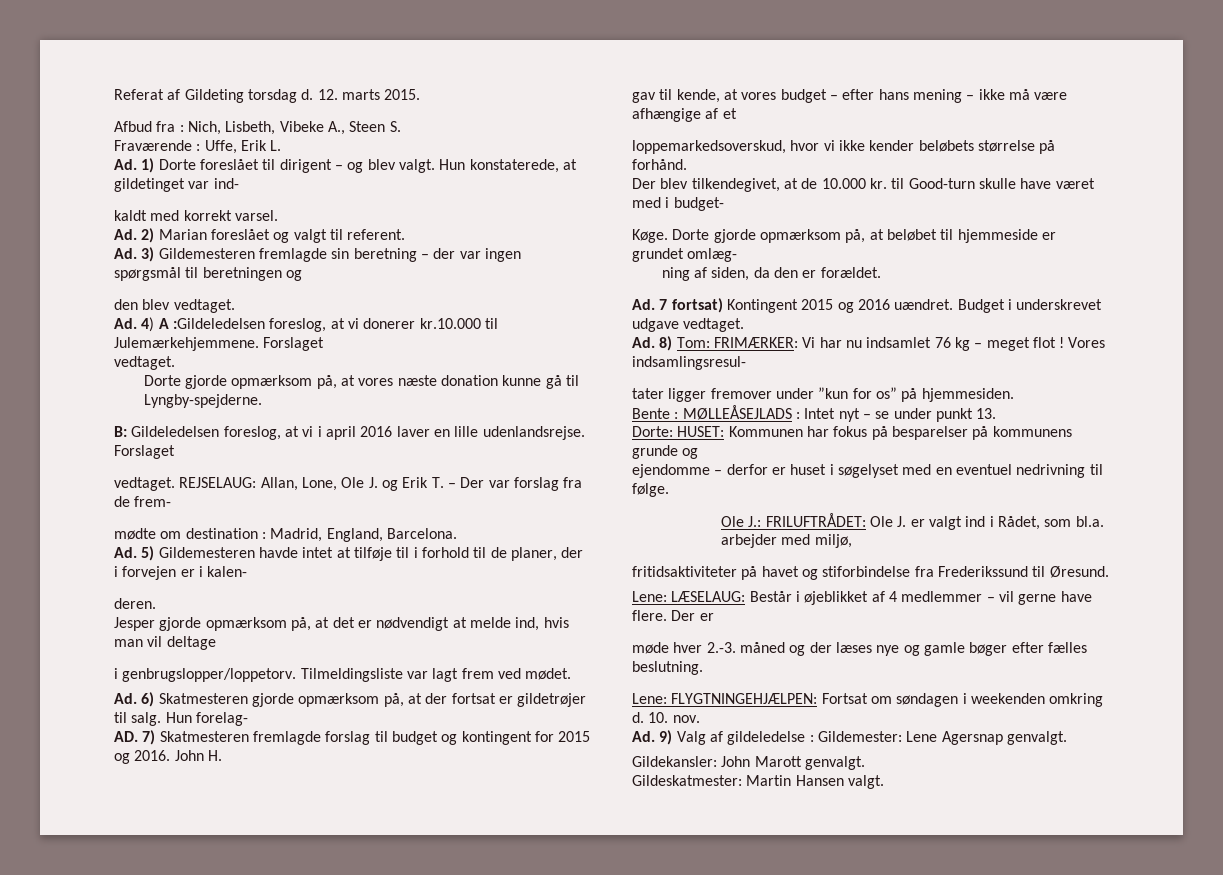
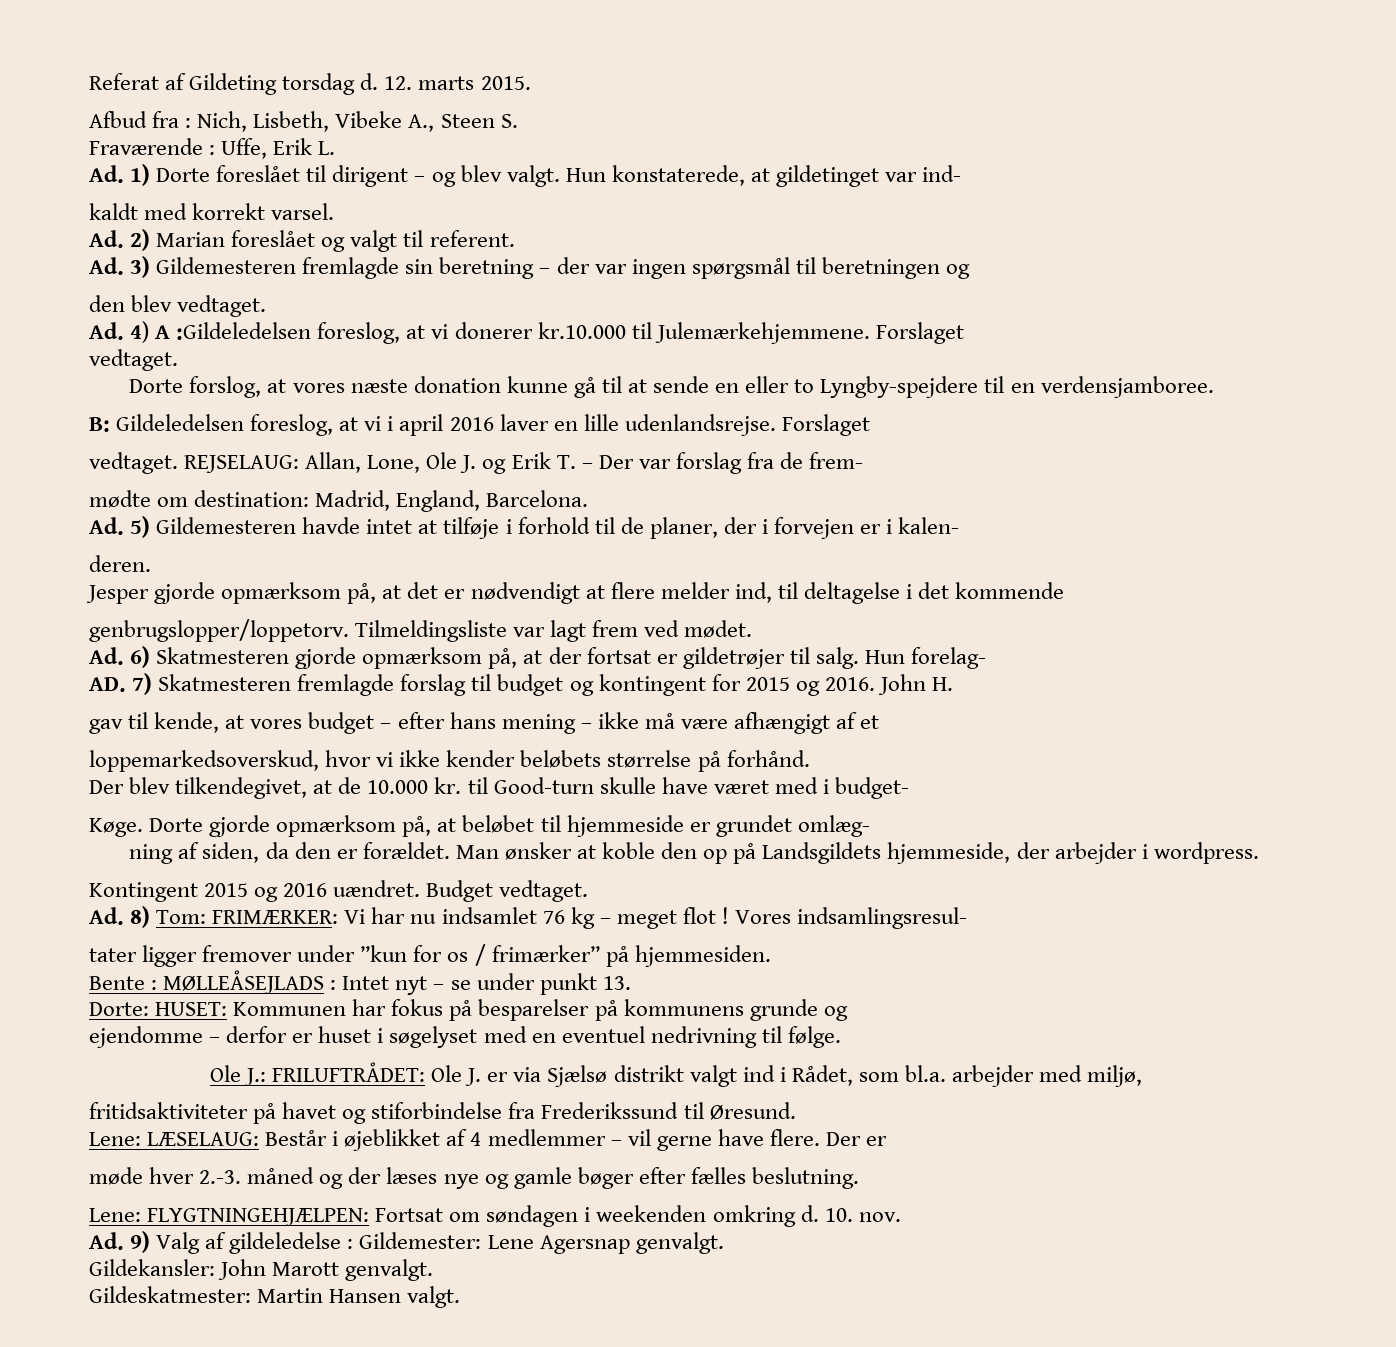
- Dorte gjorde opmærksom på, at vores næste donation kunne gå til Lyngby-spejderne.
+ Dorte forslog, at vores næste donation kunne gå til at sende en eller to Lyngby-spejdere til en verdensjamboree.
- mødte om destination : Madrid, England, Barcelona.
+ mødte om destination: Madrid, England, Barcelona.
- Ad. 5) Gildemesteren havde intet at tilføje til i forhold til de planer, der i forvejen er i kalen-
+ Ad. 5) Gildemesteren havde intet at tilføje i forhold til de planer, der i forvejen er i kalen-
- Jesper gjorde opmærksom på, at det er nødvendigt at melde ind, hvis man vil deltage
- i genbrugslopper/loppetorv.
+ Jesper gjorde opmærksom på, at det er nødvendigt at flere melder ind, til deltagelse i det kommende
+ genbrugslopper/loppetorv.
- gav til kende, at vores budget – efter hans mening – ikke må være afhængige af et
+ gav til kende, at vores budget – efter hans mening – ikke må være afhængigt af et
- ning af siden, da den er forældet.
- Ad. 7 fortsat) Kontingent 2015 og 2016 uændret.
+ ning af siden, da den er forældet. Man ønsker at koble den op på Landsgildets hjemmeside, der arbejder i wordpress.
+ Kontingent 2015 og 2016 uændret.
- Budget i underskrevet udgave vedtaget.
+ Budget vedtaget.
- tater ligger fremover under ”kun for os” på hjemmesiden.
+ tater ligger fremover under ”kun for os / frimærker” på hjemmesiden.
- Ole J.: FRILUFTRÅDET: Ole J. er valgt ind i Rådet, som bl.a. arbejder med miljø,
+ Ole J.: FRILUFTRÅDET: Ole J. er via Sjælsø distrikt valgt ind i Rådet, som bl.a. arbejder med miljø,

